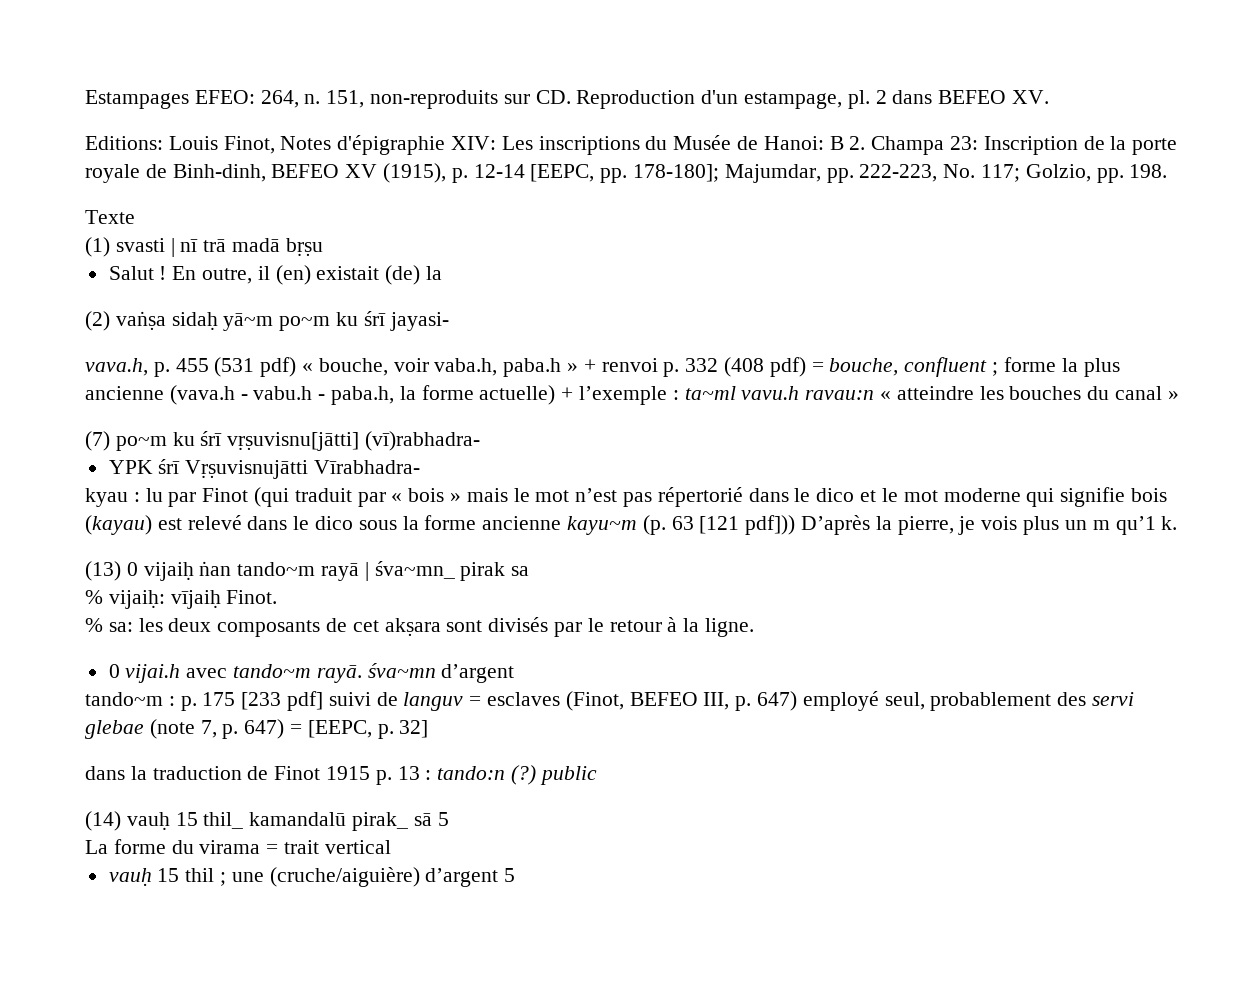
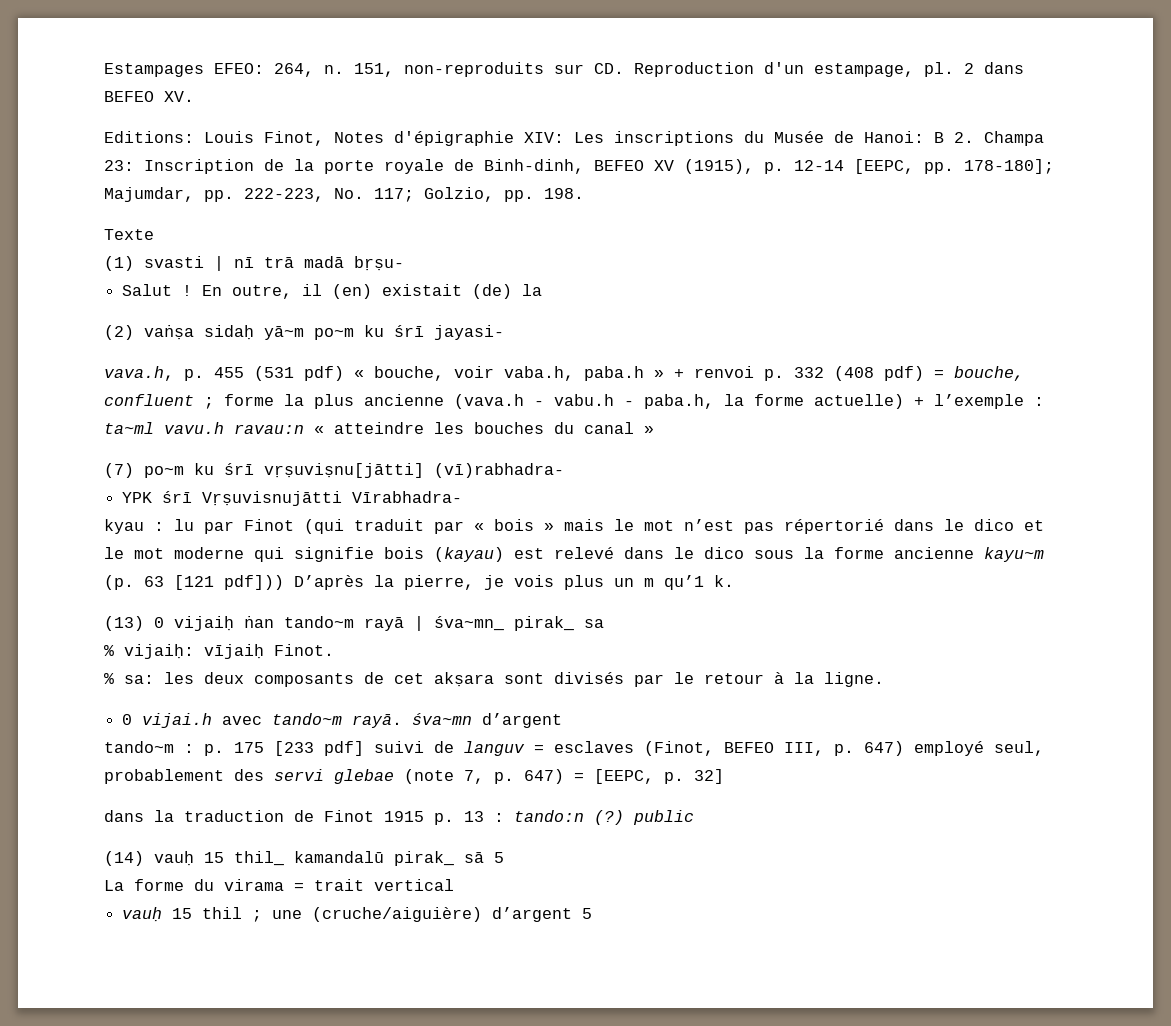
- (1) svasti | nī trā madā bṛṣu
+ (1) svasti | nī trā madā bṛṣu-
- (7) po~m ku śrī vṛṣuvisnu[jātti] (vī)rabhadra-
+ (7) po~m ku śrī vṛṣuviṣnu[jātti] (vī)rabhadra-
- (13) 0 vijaiḥ ṅan tando~m rayā | śva~mn_ pirak sa
+ (13) 0 vijaiḥ ṅan tando~m rayā | śva~mn_ pirak_ sa

